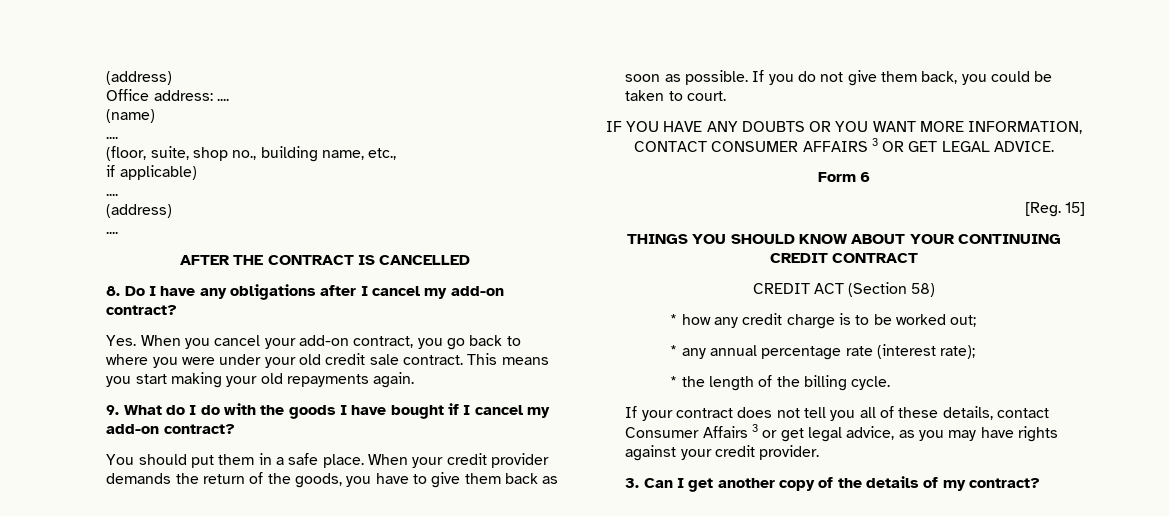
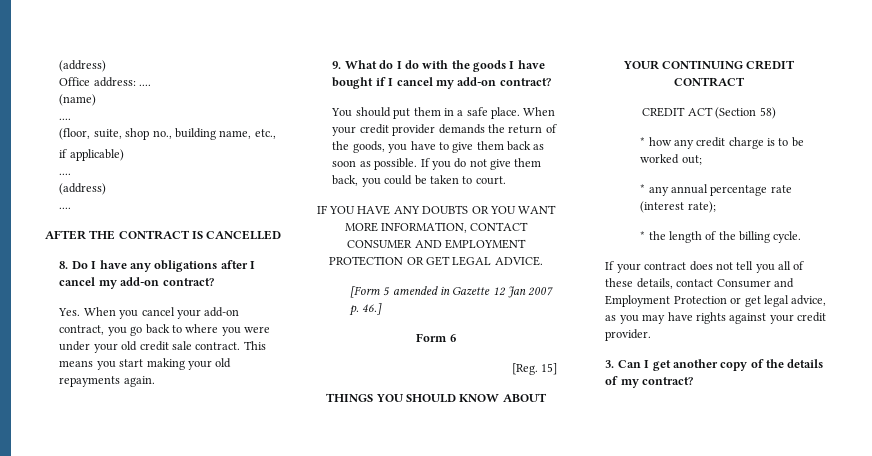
- IF YOU HAVE ANY DOUBTS OR YOU WANT MORE INFORMATION, CONTACT CONSUMER AFFAIRS 3 OR GET LEGAL ADVICE.
+ IF YOU HAVE ANY DOUBTS OR YOU WANT MORE INFORMATION, CONTACT CONSUMER AND EMPLOYMENT PROTECTION OR GET LEGAL ADVICE.
+ [Form 5 amended in Gazette 12 Jan 2007 p. 46.]
- If your contract does not tell you all of these details, contact Consumer Affairs 3 or get legal advice, as you may have rights against your credit provider.
+ If your contract does not tell you all of these details, contact Consumer and Employment Protection or get legal advice, as you may have rights against your credit provider.

